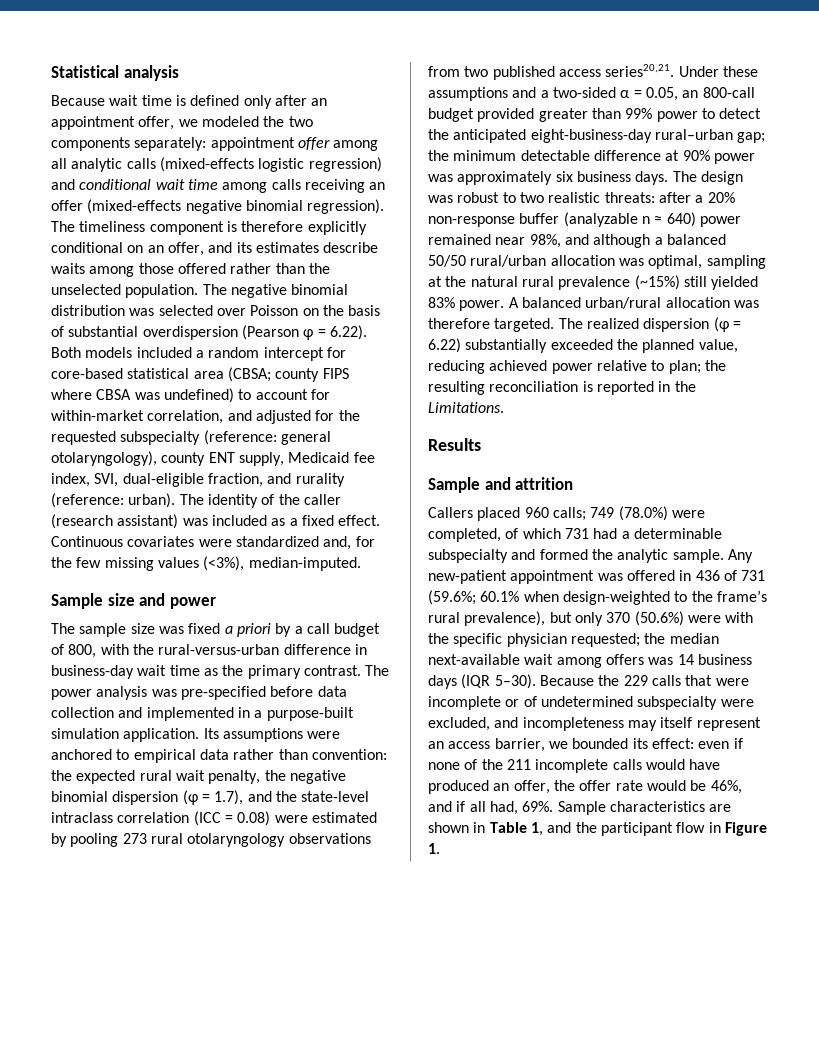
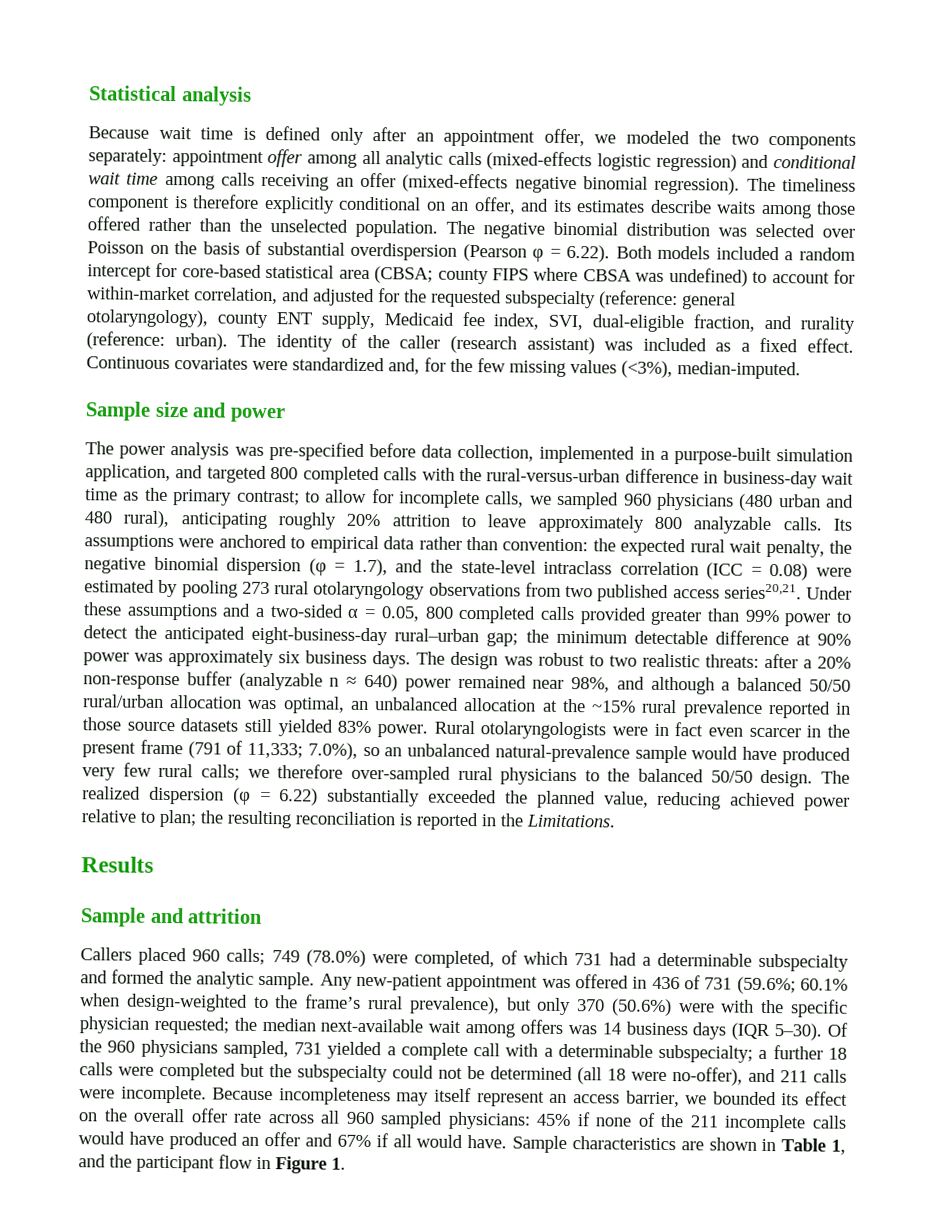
- The sample size was fixed a priori by a call budget of 800, with the rural-versus-urban difference in business-day wait time as the primary contrast. The power analysis was pre-specified before data collection and implemented in a purpose-built simulation application.
+ The power analysis was pre-specified before data collection, implemented in a purpose-built simulation application, and targeted 800 completed calls with the rural-versus-urban difference in business-day wait time as the primary contrast; to allow for incomplete calls, we sampled 960 physicians (480 urban and 480 rural), anticipating roughly 20% attrition to leave approximately 800 analyzable calls.
- Under these assumptions and a two-sided α = 0.05, an 800-call budget provided greater than 99% power to detect the anticipated eight-business-day rural–urban gap; the minimum detectable difference at 90% power was approximately six business days.
+ Under these assumptions and a two-sided α = 0.05, 800 completed calls provided greater than 99% power to detect the anticipated eight-business-day rural–urban gap; the minimum detectable difference at 90% power was approximately six business days.
- The design was robust to two realistic threats: after a 20% non-response buffer (analyzable n ≈ 640) power remained near 98%, and although a balanced 50/50 rural/urban allocation was optimal, sampling at the natural rural prevalence (~15%) still yielded 83% power. A balanced urban/rural allocation was therefore targeted.
+ The design was robust to two realistic threats: after a 20% non-response buffer (analyzable n ≈ 640) power remained near 98%, and although a balanced 50/50 rural/urban allocation was optimal, an unbalanced allocation at the ~15% rural prevalence reported in those source datasets still yielded 83% power. Rural otolaryngologists were in fact even scarcer in the present frame (791 of 11,333; 7.0%), so an unbalanced natural-prevalence sample would have produced very few rural calls; we therefore over-sampled rural physicians to the balanced 50/50 design.
- Because the 229 calls that were incomplete or of undetermined subspecialty were excluded, and incompleteness may itself represent an access barrier, we bounded its effect: even if none of the 211 incomplete calls would have produced an offer, the offer rate would be 46%, and if all had, 69%.
+ Of the 960 physicians sampled, 731 yielded a complete call with a determinable subspecialty; a further 18 calls were completed but the subspecialty could not be determined (all 18 were no-offer), and 211 calls were incomplete. Because incompleteness may itself represent an access barrier, we bounded its effect on the overall offer rate across all 960 sampled physicians: 45% if none of the 211 incomplete calls would have produced an offer and 67% if all would have.

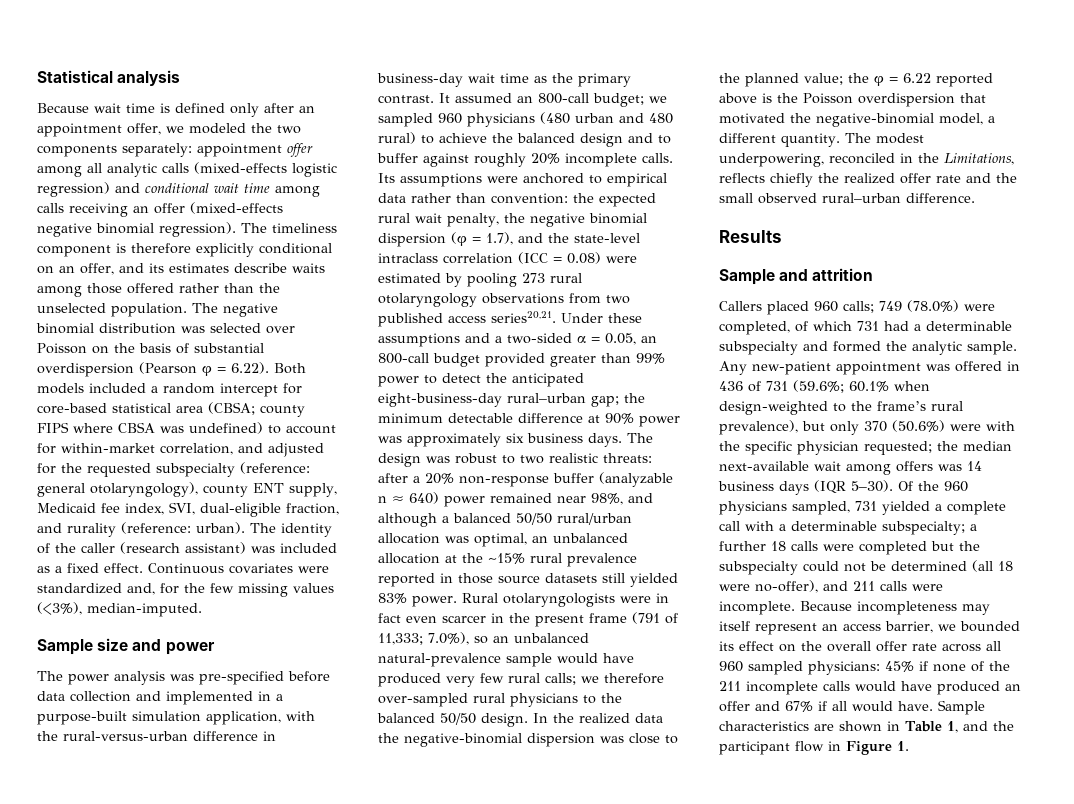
- The power analysis was pre-specified before data collection, implemented in a purpose-built simulation application, and targeted 800 completed calls with the rural-versus-urban difference in business-day wait time as the primary contrast; to allow for incomplete calls, we sampled 960 physicians (480 urban and 480 rural), anticipating roughly 20% attrition to leave approximately 800 analyzable calls.
+ The power analysis was pre-specified before data collection and implemented in a purpose-built simulation application, with the rural-versus-urban difference in business-day wait time as the primary contrast. It assumed an 800-call budget; we sampled 960 physicians (480 urban and 480 rural) to achieve the balanced design and to buffer against roughly 20% incomplete calls.
- Under these assumptions and a two-sided α = 0.05, 800 completed calls provided greater than 99% power to detect the anticipated eight-business-day rural–urban gap; the minimum detectable difference at 90% power was approximately six business days.
+ Under these assumptions and a two-sided α = 0.05, an 800-call budget provided greater than 99% power to detect the anticipated eight-business-day rural–urban gap; the minimum detectable difference at 90% power was approximately six business days.
- The realized dispersion (φ = 6.22) substantially exceeded the planned value, reducing achieved power relative to plan; the resulting reconciliation is reported in the Limitations.
+ In the realized data the negative-binomial dispersion was close to the planned value; the φ = 6.22 reported above is the Poisson overdispersion that motivated the negative-binomial model, a different quantity. The modest underpowering, reconciled in the Limitations, reflects chiefly the realized offer rate and the small observed rural–urban difference.

